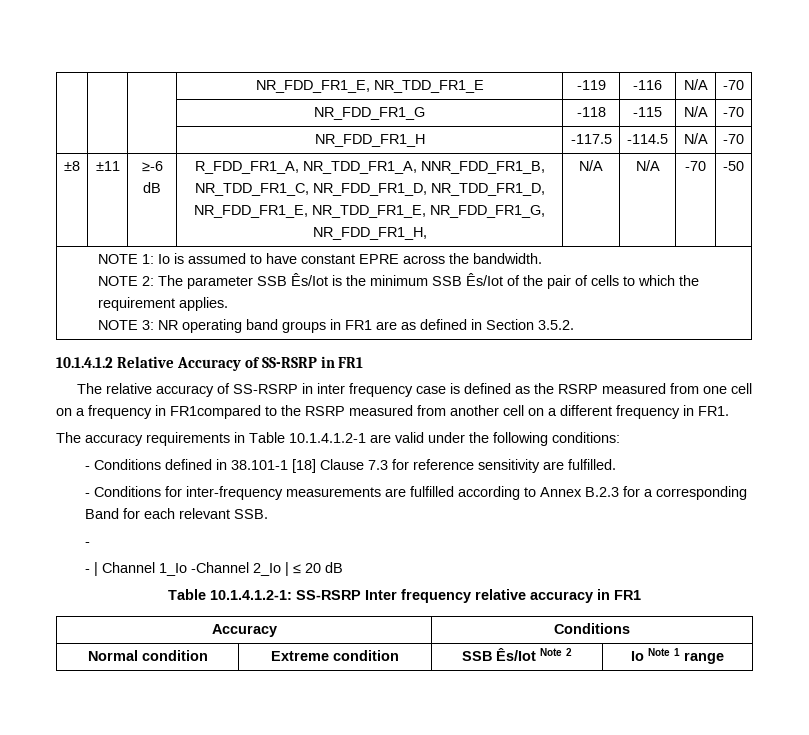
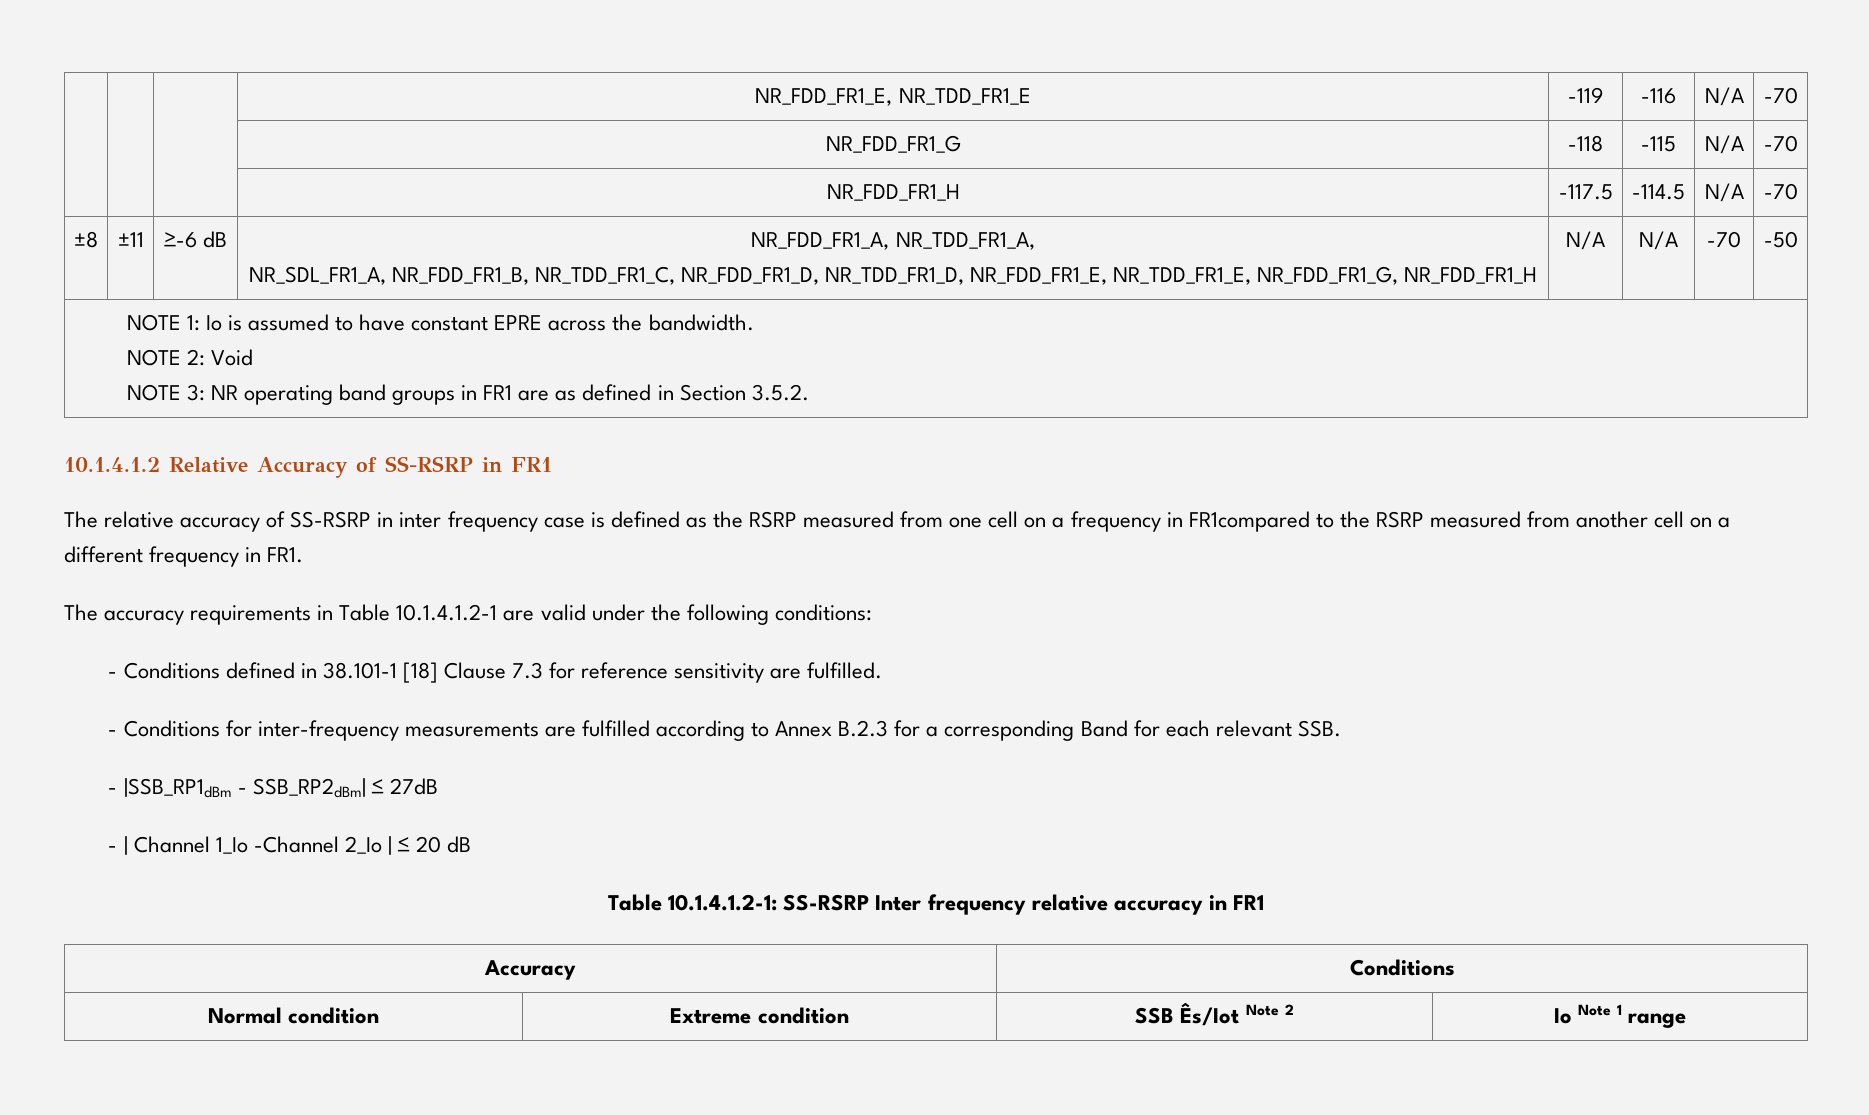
- ±8 | ±11 | ≥-6 dB | R_FDD_FR1_A, NR_TDD_FR1_A, NNR_FDD_FR1_B, NR_TDD_FR1_C, NR_FDD_FR1_D, NR_TDD_FR1_D, NR_FDD_FR1_E, NR_TDD_FR1_E, NR_FDD_FR1_G, NR_FDD_FR1_H, | N/A | N/A | -70 | -50
+ ±8 | ±11 | ≥-6 dB | NR_FDD_FR1_A, NR_TDD_FR1_A,
+ NR_SDL_FR1_A, NR_FDD_FR1_B, NR_TDD_FR1_C, NR_FDD_FR1_D, NR_TDD_FR1_D, NR_FDD_FR1_E, NR_TDD_FR1_E, NR_FDD_FR1_G, NR_FDD_FR1_H | N/A | N/A | -70 | -50
- NOTE 2: The parameter SSB Ês/Iot is the minimum SSB Ês/Iot of the pair of cells to which the requirement applies.
+ NOTE 2: Void
  - Conditions for inter-frequency measurements are fulfilled according to Annex B.2.3 for a corresponding Band for each relevant SSB.
- -
+ - |SSB_RP1dBm - SSB_RP2dBm| ≤ 27dB

